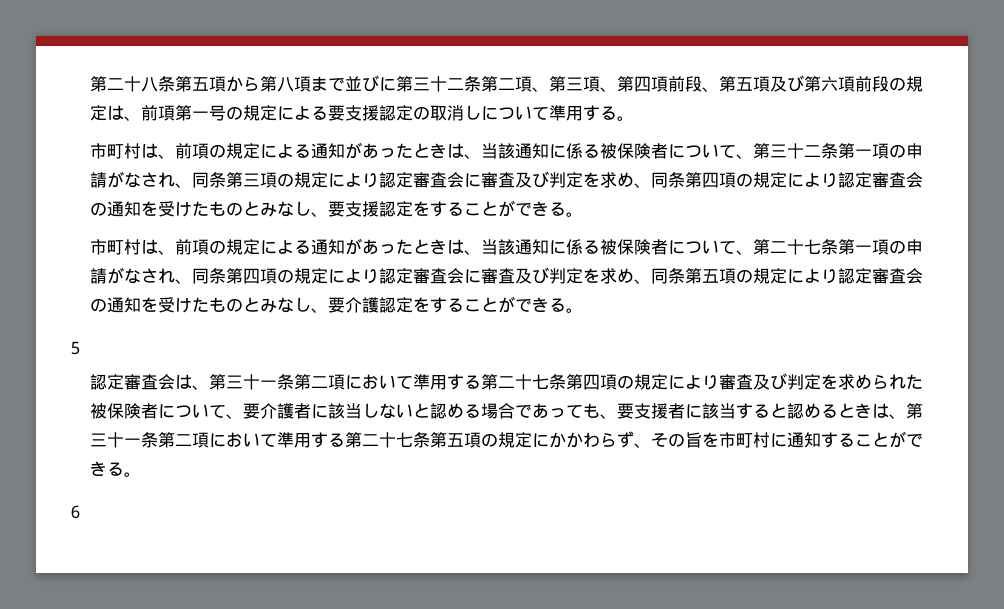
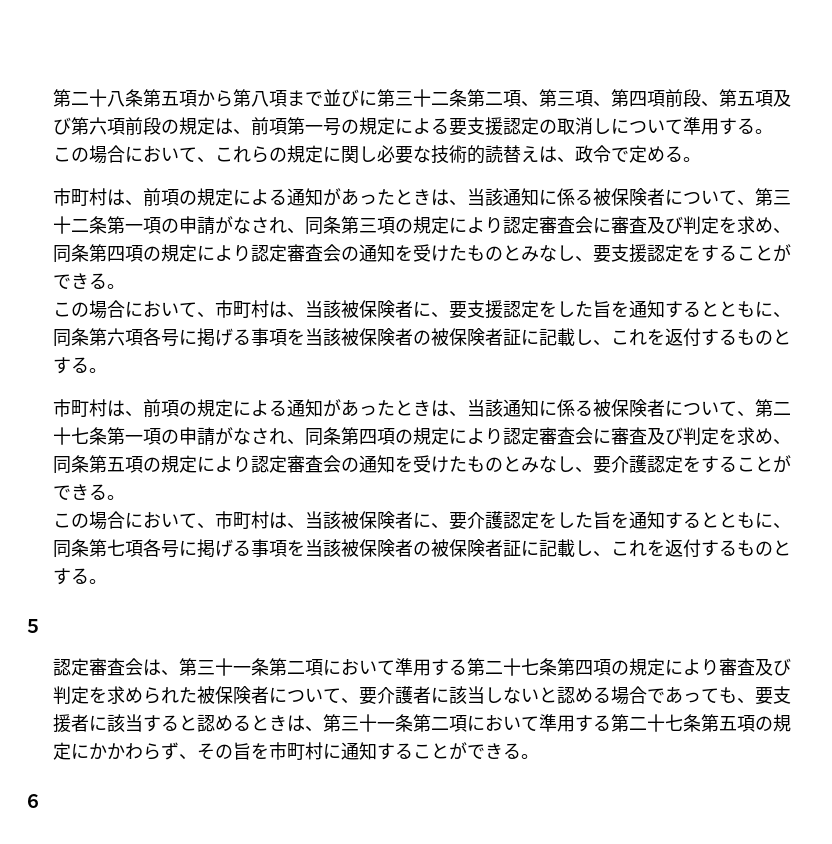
+ この場合において、これらの規定に関し必要な技術的読替えは、政令で定める。
+ この場合において、市町村は、当該被保険者に、要支援認定をした旨を通知するとともに、同条第六項各号に掲げる事項を当該被保険者の被保険者証に記載し、これを返付するものとする。
+ この場合において、市町村は、当該被保険者に、要介護認定をした旨を通知するとともに、同条第七項各号に掲げる事項を当該被保険者の被保険者証に記載し、これを返付するものとする。

